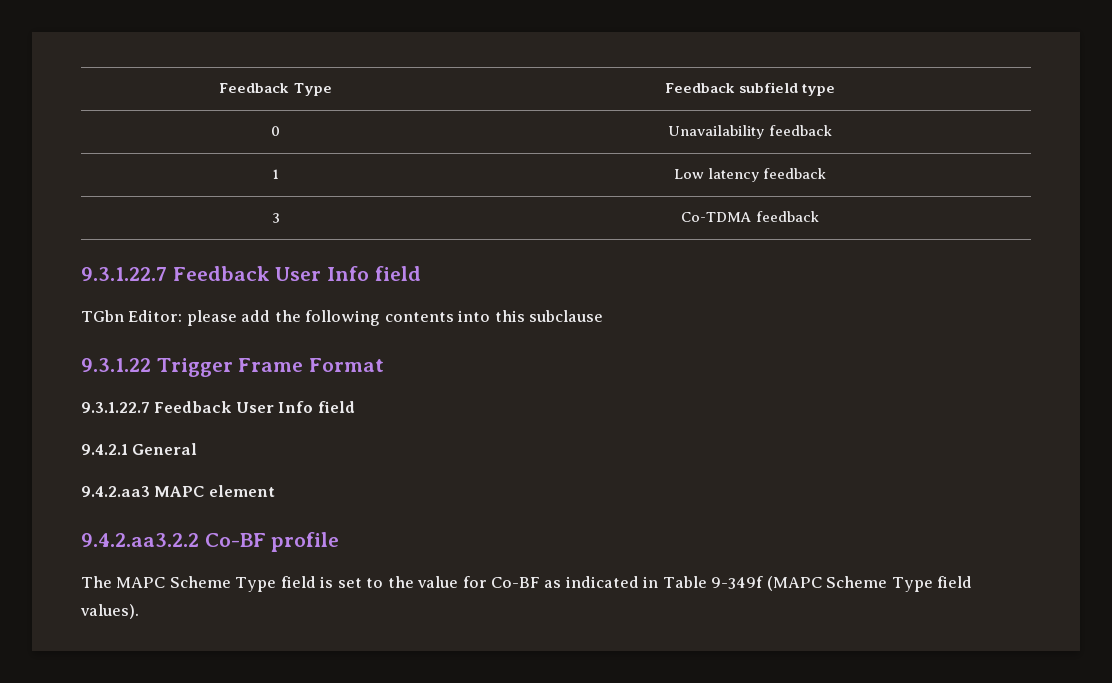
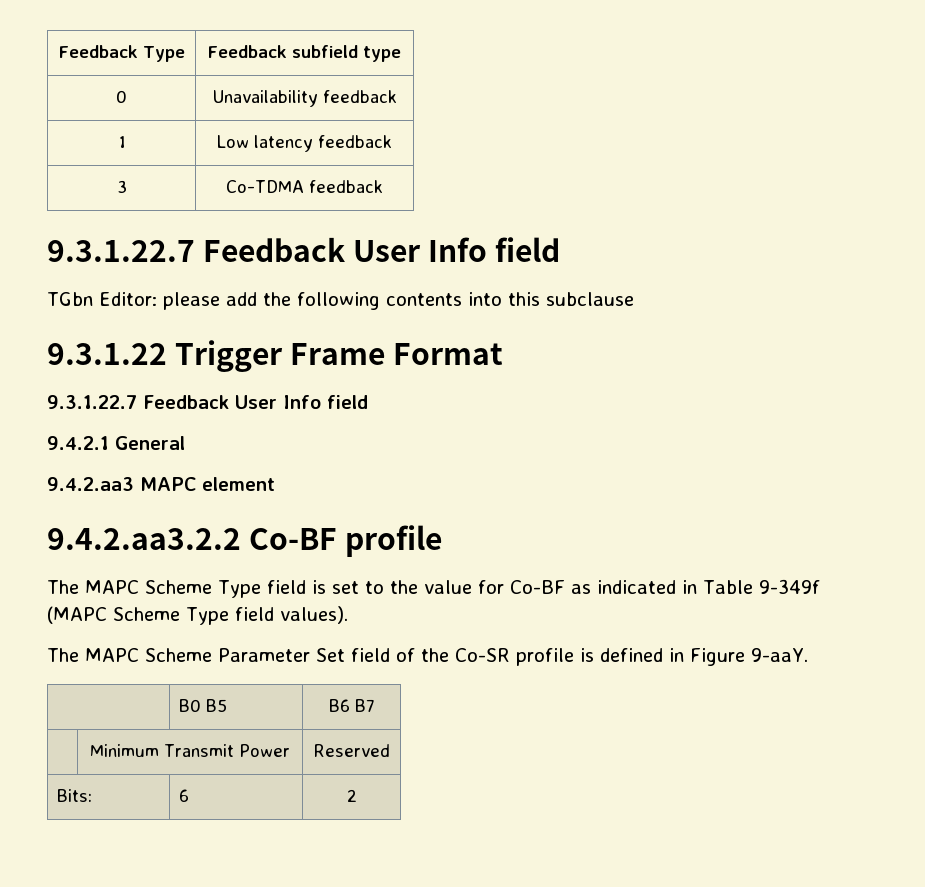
+ The MAPC Scheme Parameter Set field of the Co-SR profile is defined in Figure 9-aaY.
+ | B0 B5 | B6 B7
+ | Minimum Transmit Power | Reserved
+ Bits: | 6 | 2

